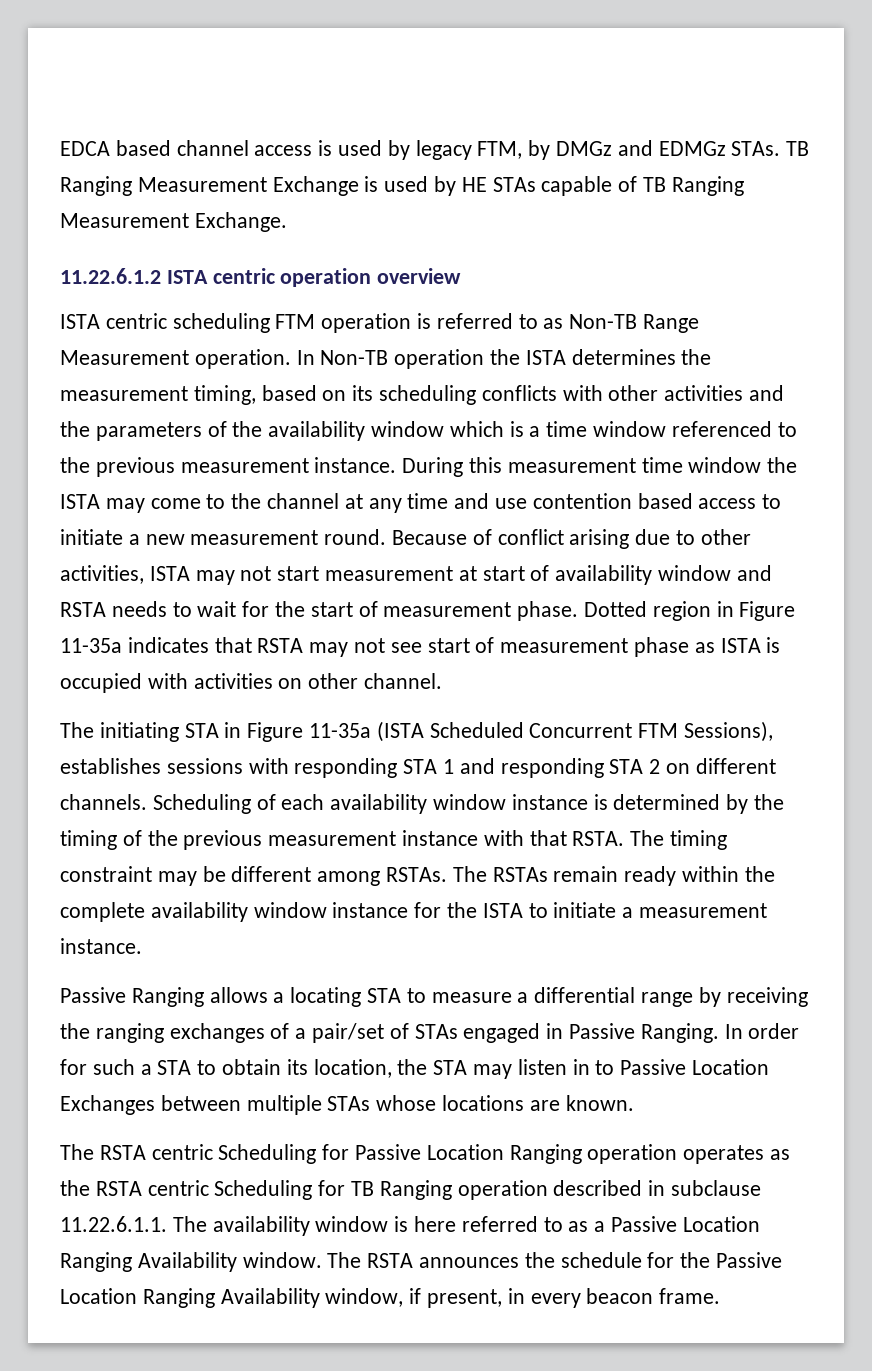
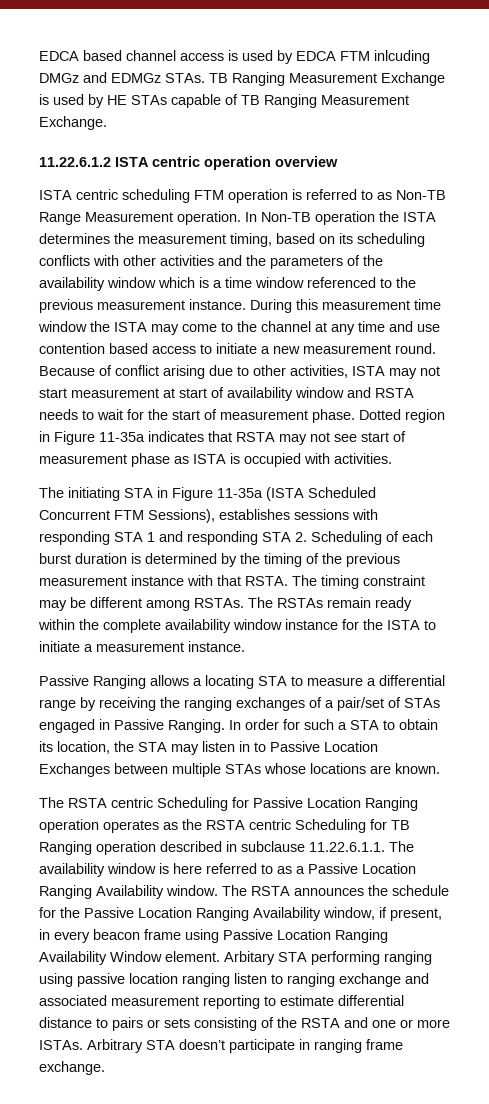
- EDCA based channel access is used by legacy FTM, by DMGz and EDMGz STAs.
+ EDCA based channel access is used by EDCA FTM inlcuding DMGz and EDMGz STAs.
- Dotted region in Figure 11-35a indicates that RSTA may not see start of measurement phase as ISTA is occupied with activities on other channel.
+ Dotted region in Figure 11-35a indicates that RSTA may not see start of measurement phase as ISTA is occupied with activities.
- The initiating STA in Figure 11-35a (ISTA Scheduled Concurrent FTM Sessions), establishes sessions with responding STA 1 and responding STA 2 on different channels. Scheduling of each availability window instance is determined by the timing of the previous measurement instance with that RSTA.
+ The initiating STA in Figure 11-35a (ISTA Scheduled Concurrent FTM Sessions), establishes sessions with responding STA 1 and responding STA 2. Scheduling of each burst duration is determined by the timing of the previous measurement instance with that RSTA.
- The RSTA announces the schedule for the Passive Location Ranging Availability window, if present, in every beacon frame.
+ The RSTA announces the schedule for the Passive Location Ranging Availability window, if present, in every beacon frame using Passive Location Ranging Availability Window element. Arbitary STA performing ranging using passive location ranging listen to ranging exchange and associated measurement reporting to estimate differential distance to pairs or sets consisting of the RSTA and one or more ISTAs. Arbitrary STA doesn’t participate in ranging frame exchange.

